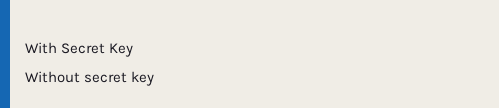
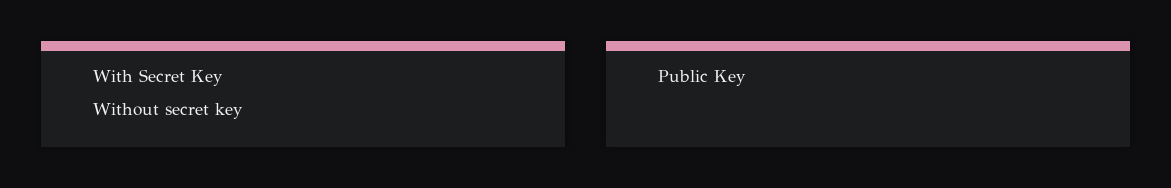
+ Public Key

